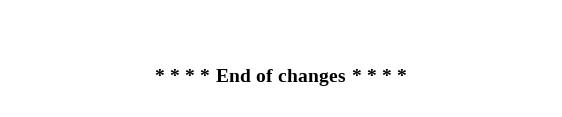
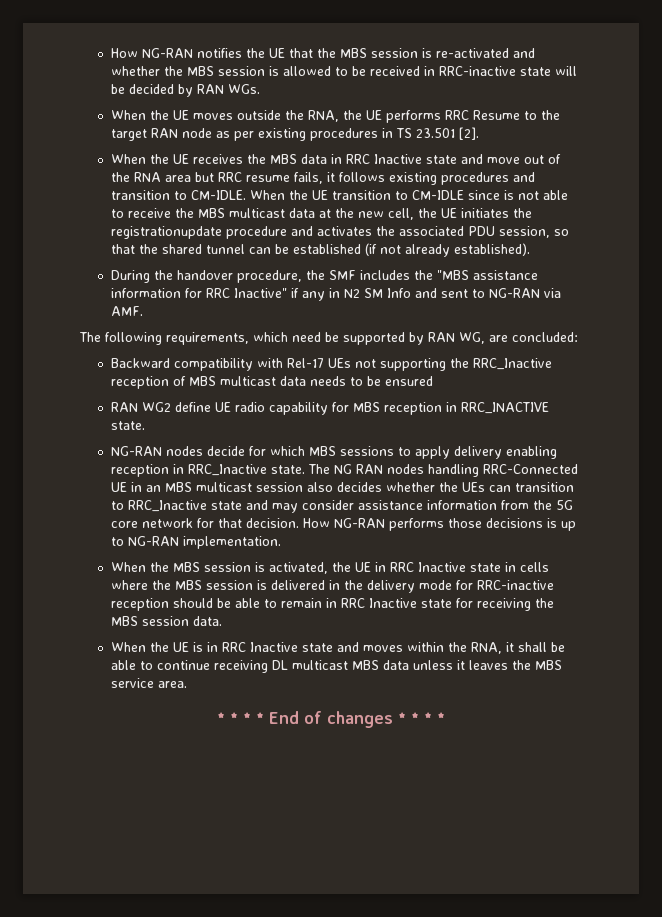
+ How NG-RAN notifies the UE that the MBS session is re-activated and whether the MBS session is allowed to be received in RRC-inactive state will be decided by RAN WGs.
+ When the UE moves outside the RNA, the UE performs RRC Resume to the target RAN node as per existing procedures in TS 23.501 [2].
+ When the UE receives the MBS data in RRC Inactive state and move out of the RNA area but RRC resume fails, it follows existing procedures and transition to CM-IDLE. When the UE transition to CM-IDLE since is not able to receive the MBS multicast data at the new cell, the UE initiates the registrationupdate procedure and activates the associated PDU session, so that the shared tunnel can be established (if not already established).
+ During the handover procedure, the SMF includes the "MBS assistance information for RRC Inactive" if any in N2 SM Info and sent to NG-RAN via AMF.
+ The following requirements, which need be supported by RAN WG, are concluded:
+ Backward compatibility with Rel-17 UEs not supporting the RRC_Inactive reception of MBS multicast data needs to be ensured
+ RAN WG2 define UE radio capability for MBS reception in RRC_INACTIVE state.
+ NG-RAN nodes decide for which MBS sessions to apply delivery enabling reception in RRC_Inactive state. The NG RAN nodes handling RRC-Connected UE in an MBS multicast session also decides whether the UEs can transition to RRC_Inactive state and may consider assistance information from the 5G core network for that decision. How NG-RAN performs those decisions is up to NG-RAN implementation.
+ When the MBS session is activated, the UE in RRC Inactive state in cells where the MBS session is delivered in the delivery mode for RRC-inactive reception should be able to remain in RRC Inactive state for receiving the MBS session data.
+ When the UE is in RRC Inactive state and moves within the RNA, it shall be able to continue receiving DL multicast MBS data unless it leaves the MBS service area.

